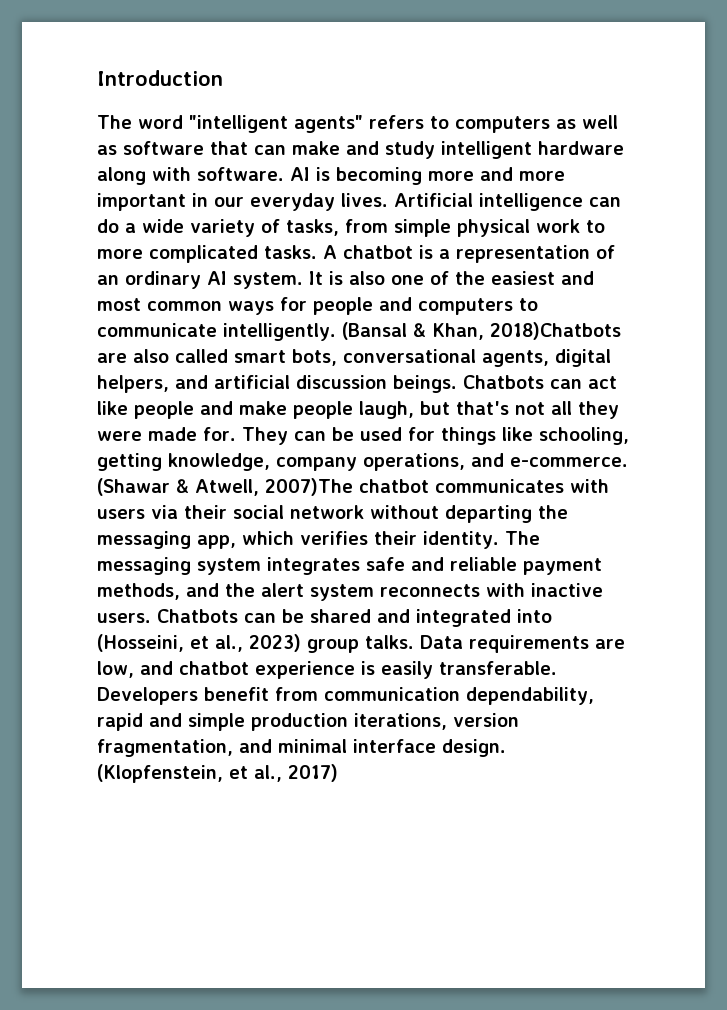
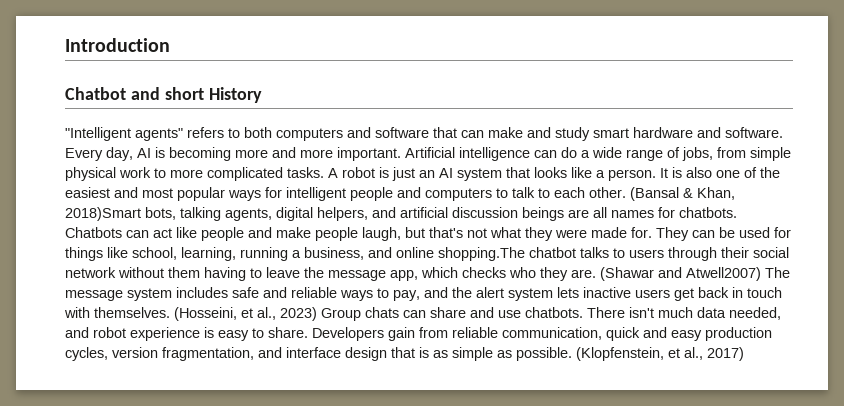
- The word "intelligent agents" refers to computers as well as software that can make and study intelligent hardware along with software. AI is becoming more and more important in our everyday lives.
+ Chatbot and short History
+ "Intelligent agents" refers to both computers and software that can make and study smart hardware and software. Every day, AI is becoming more and more important.
- Artificial intelligence can do a wide variety of tasks, from simple physical work to more complicated tasks.
+ Artificial intelligence can do a wide range of jobs, from simple physical work to more complicated tasks.
- A chatbot is a representation of an ordinary AI system.
+ A robot is just an AI system that looks like a person.
- It is also one of the easiest and most common ways for people and computers to communicate intelligently. (Bansal & Khan, 2018)Chatbots are also called smart bots, conversational agents, digital helpers, and artificial discussion beings.
+ It is also one of the easiest and most popular ways for intelligent people and computers to talk to each other. (Bansal & Khan, 2018)Smart bots, talking agents, digital helpers, and artificial discussion beings are all names for chatbots.
- Chatbots can act like people and make people laugh, but that's not all they were made for.
+ Chatbots can act like people and make people laugh, but that's not what they were made for.
- They can be used for things like schooling, getting knowledge, company operations, and e-commerce. (Shawar & Atwell, 2007)The chatbot communicates with users via their social network without departing the messaging app, which verifies their identity. The messaging system integrates safe and reliable payment methods, and the alert system reconnects with inactive users. Chatbots can be shared and integrated into (Hosseini, et al., 2023) group talks. Data requirements are low, and chatbot experience is easily transferable. Developers benefit from communication dependability, rapid and simple production iterations, version fragmentation, and minimal interface design.
+ They can be used for things like school, learning, running a business, and online shopping.The chatbot talks to users through their social network without them having to leave the message app, which checks who they are. (Shawar and Atwell2007) The message system includes safe and reliable ways to pay, and the alert system lets inactive users get back in touch with themselves. (Hosseini, et al., 2023) Group chats can share and use chatbots. There isn't much data needed, and robot experience is easy to share. Developers gain from reliable communication, quick and easy production cycles, version fragmentation, and interface design that is as simple as possible.

